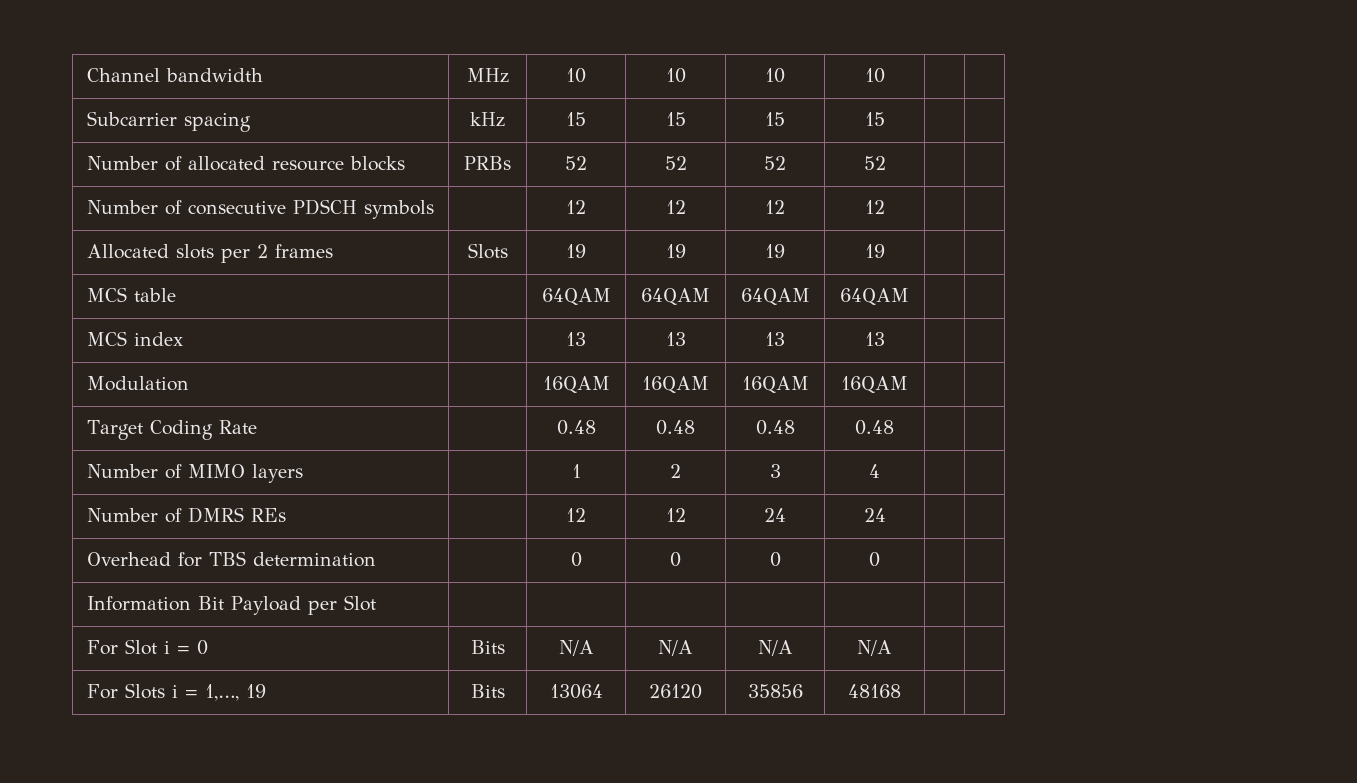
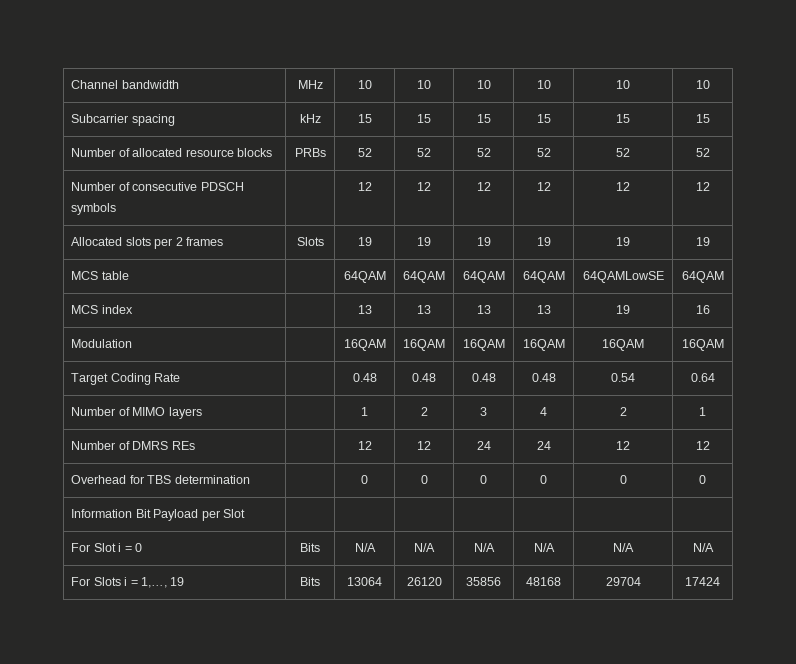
- Channel bandwidth | MHz | 10 | 10 | 10 | 10 | |
+ Channel bandwidth | MHz | 10 | 10 | 10 | 10 | 10 | 10
- Subcarrier spacing | kHz | 15 | 15 | 15 | 15 | |
+ Subcarrier spacing | kHz | 15 | 15 | 15 | 15 | 15 | 15
- Number of allocated resource blocks | PRBs | 52 | 52 | 52 | 52 | |
+ Number of allocated resource blocks | PRBs | 52 | 52 | 52 | 52 | 52 | 52
- Number of consecutive PDSCH symbols | | 12 | 12 | 12 | 12 | |
+ Number of consecutive PDSCH symbols | | 12 | 12 | 12 | 12 | 12 | 12
- Allocated slots per 2 frames | Slots | 19 | 19 | 19 | 19 | |
+ Allocated slots per 2 frames | Slots | 19 | 19 | 19 | 19 | 19 | 19
- MCS table | | 64QAM | 64QAM | 64QAM | 64QAM | |
+ MCS table | | 64QAM | 64QAM | 64QAM | 64QAM | 64QAMLowSE | 64QAM
- MCS index | | 13 | 13 | 13 | 13 | |
+ MCS index | | 13 | 13 | 13 | 13 | 19 | 16
- Modulation | | 16QAM | 16QAM | 16QAM | 16QAM | |
+ Modulation | | 16QAM | 16QAM | 16QAM | 16QAM | 16QAM | 16QAM
- Target Coding Rate | | 0.48 | 0.48 | 0.48 | 0.48 | |
+ Target Coding Rate | | 0.48 | 0.48 | 0.48 | 0.48 | 0.54 | 0.64
- Number of MIMO layers | | 1 | 2 | 3 | 4 | |
+ Number of MIMO layers | | 1 | 2 | 3 | 4 | 2 | 1
- Number of DMRS REs | | 12 | 12 | 24 | 24 | |
+ Number of DMRS REs | | 12 | 12 | 24 | 24 | 12 | 12
- Overhead for TBS determination | | 0 | 0 | 0 | 0 | |
+ Overhead for TBS determination | | 0 | 0 | 0 | 0 | 0 | 0
- For Slot i = 0 | Bits | N/A | N/A | N/A | N/A | |
+ For Slot i = 0 | Bits | N/A | N/A | N/A | N/A | N/A | N/A
- For Slots i = 1,…, 19 | Bits | 13064 | 26120 | 35856 | 48168 | |
+ For Slots i = 1,…, 19 | Bits | 13064 | 26120 | 35856 | 48168 | 29704 | 17424

